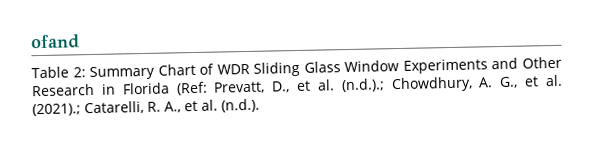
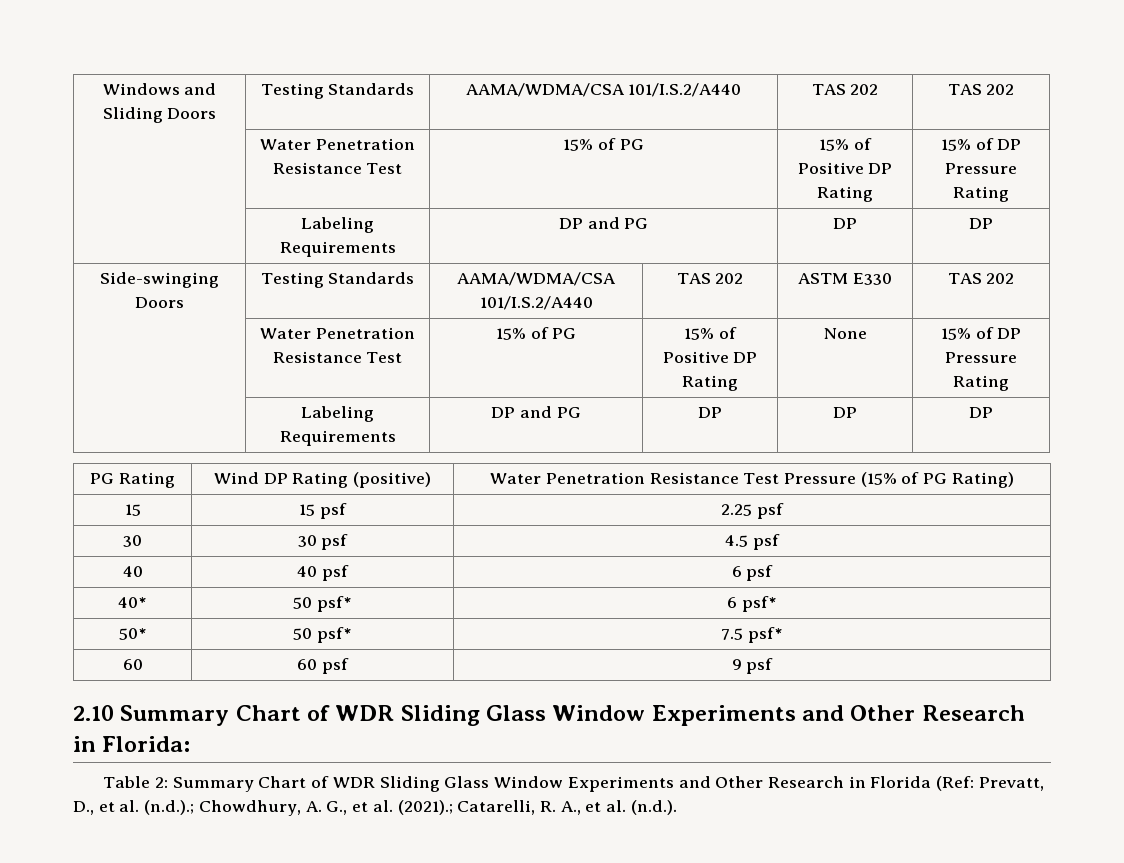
- ofand
+ Windows and Sliding Doors | Testing Standards | AAMA/WDMA/CSA 101/I.S.2/A440 | TAS 202 | TAS 202
+ | Water Penetration Resistance Test | 15% of PG | 15% of Positive DP Rating | 15% of DP Pressure Rating
+ | Labeling Requirements | DP and PG | DP | DP
+ Side-swinging Doors | Testing Standards | AAMA/WDMA/CSA 101/I.S.2/A440 | TAS 202 | ASTM E330 | TAS 202
+ | Water Penetration Resistance Test | 15% of PG | 15% of Positive DP Rating | None | 15% of DP Pressure Rating
+ | Labeling Requirements | DP and PG | DP | DP | DP
+ PG Rating | Wind DP Rating (positive) | Water Penetration Resistance Test Pressure (15% of PG Rating)
+ 15 | 15 psf | 2.25 psf
+ 30 | 30 psf | 4.5 psf
+ 40 | 40 psf | 6 psf
+ 40* | 50 psf* | 6 psf*
+ 50* | 50 psf* | 7.5 psf*
+ 60 | 60 psf | 9 psf
+ 2.10 Summary Chart of WDR Sliding Glass Window Experiments and Other Research in Florida:

